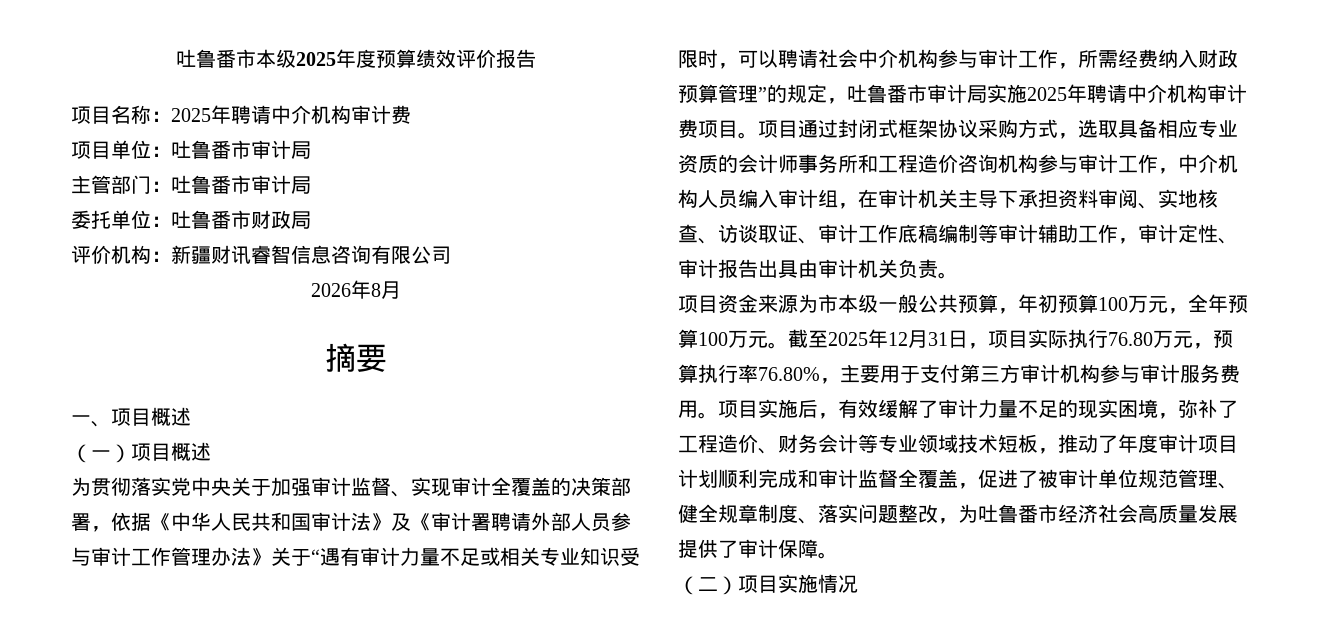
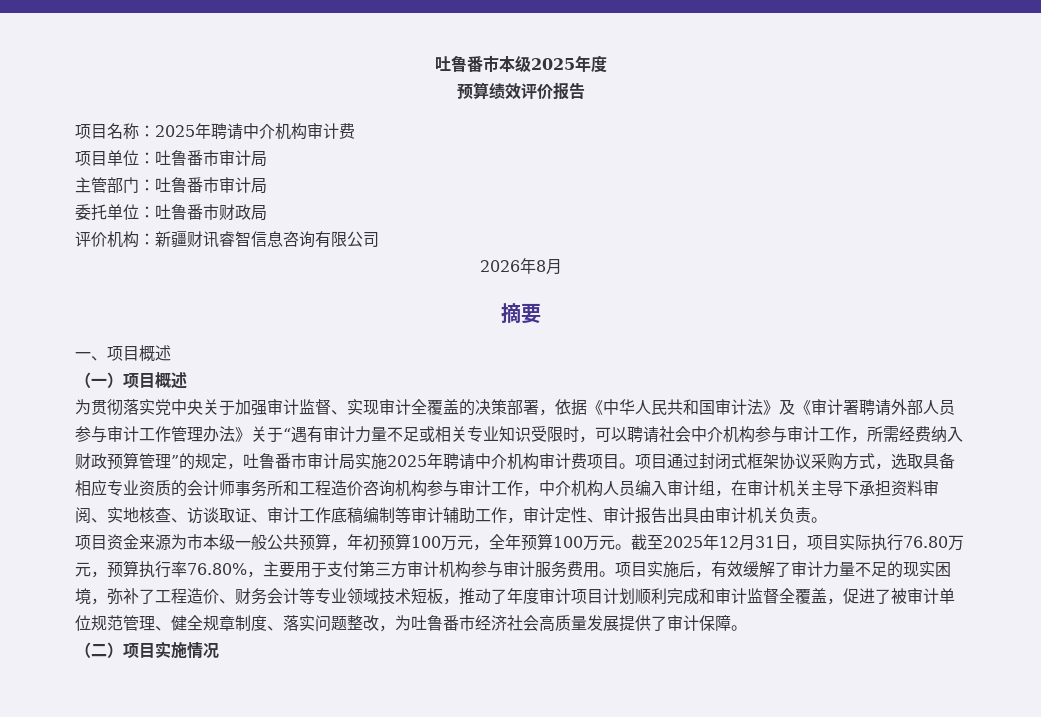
- 吐鲁番市本级2025年度预算绩效评价报告
+ 吐鲁番市本级2025年度
+ 预算绩效评价报告

